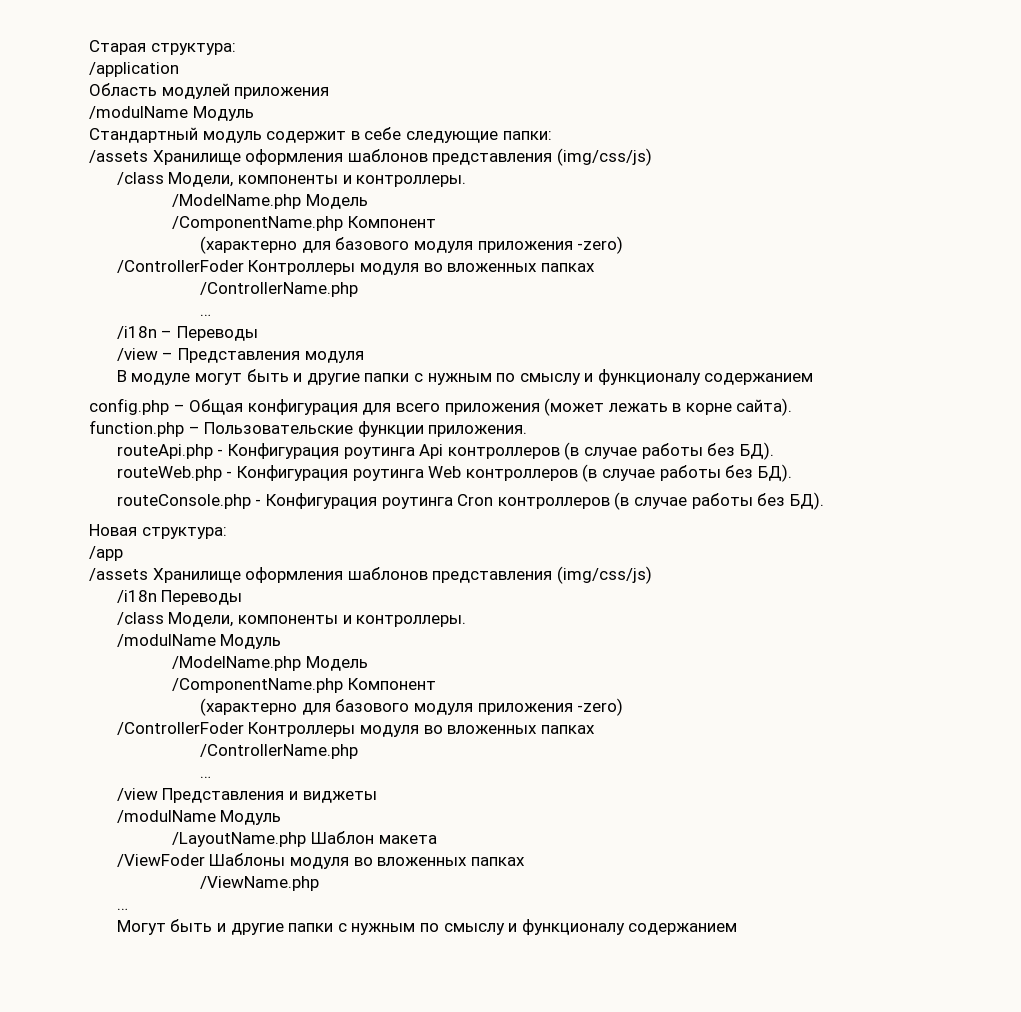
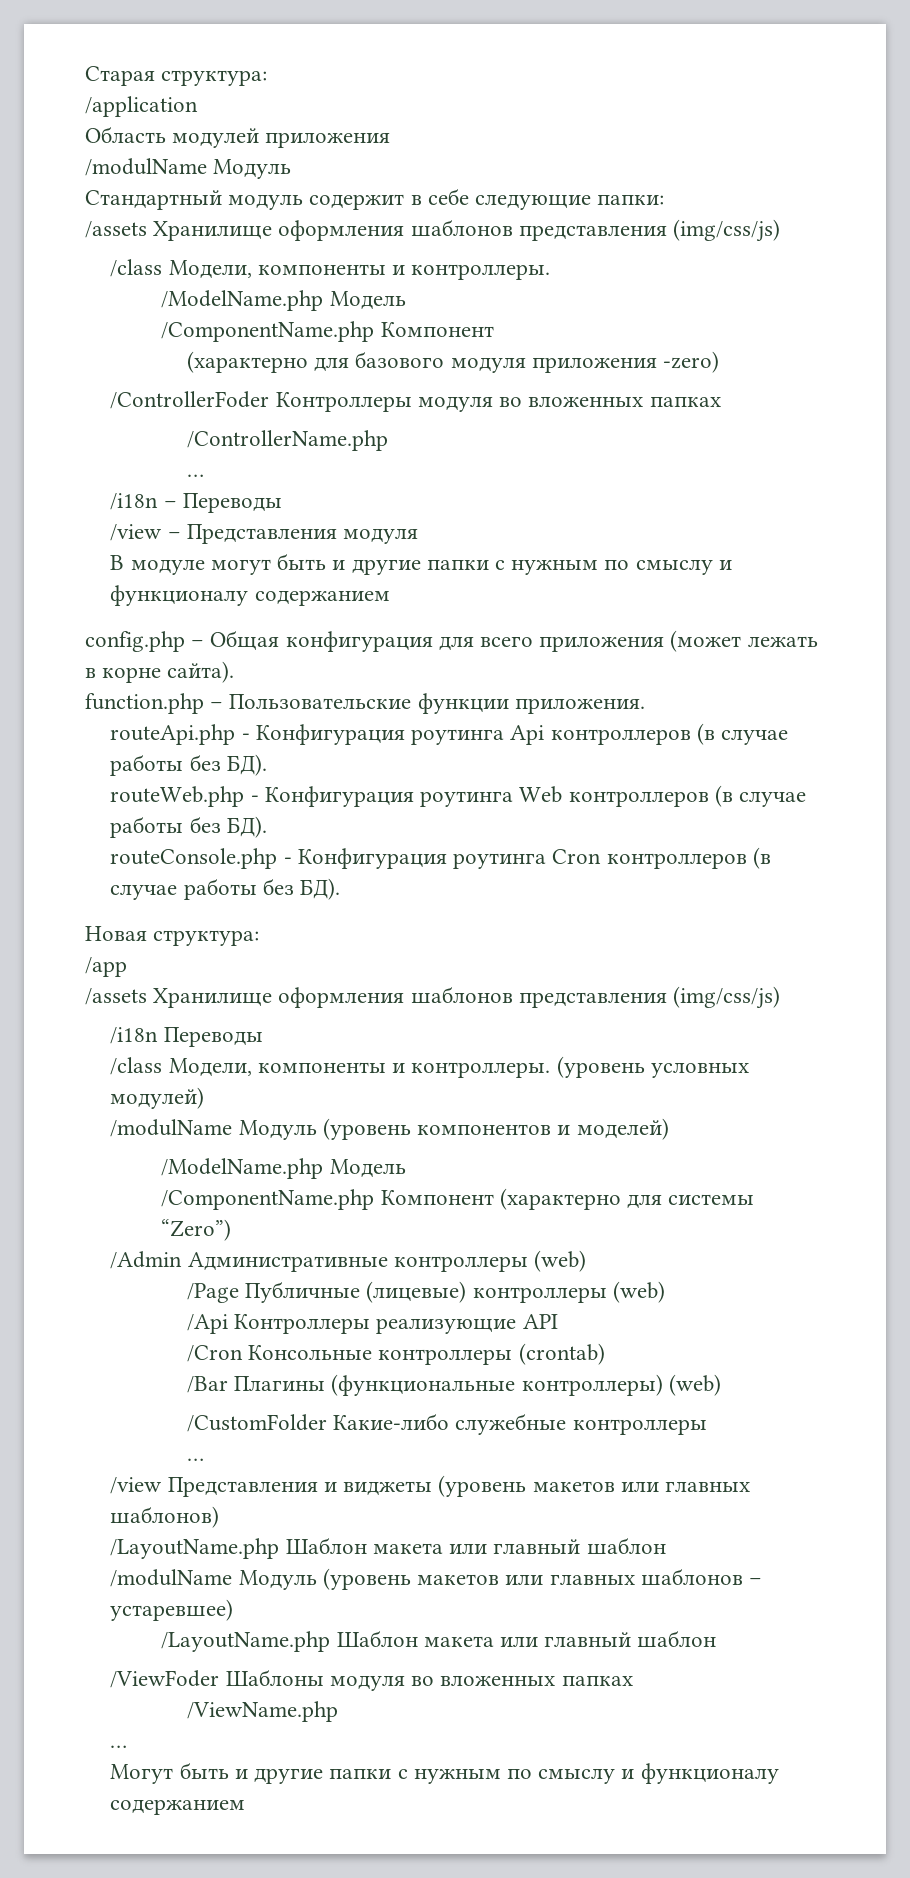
  /i18n Переводы
- /class Модели, компоненты и контроллеры.
- /modulName Модуль
+ /class Модели, компоненты и контроллеры. (уровень условных модулей)
+ /modulName Модуль (уровень компонентов и моделей)
  /ModelName.php Модель
- /ComponentName.php Компонент
- (характерно для базового модуля приложения -zero)
- /ControllerFoder Контроллеры модуля во вложенных папках
- /ControllerName.php
+ /ComponentName.php Компонент (характерно для системы “Zero”)
+ /Admin Административные контроллеры (web)
+ /Page Публичные (лицевые) контроллеры (web)
+ /Api Контроллеры реализующие API
+ /Cron Консольные контроллеры (crontab)
+ /Bar Плагины (функциональные контроллеры) (web)
+ /CustomFolder Какие-либо служебные контроллеры
- /view Представления и виджеты
- /modulName Модуль
- /LayoutName.php Шаблон макета
+ /view Представления и виджеты (уровень макетов или главных шаблонов)
+ /LayoutName.php Шаблон макета или главный шаблон
+ /modulName Модуль (уровень макетов или главных шаблонов – устаревшее)
+ /LayoutName.php Шаблон макета или главный шаблон

